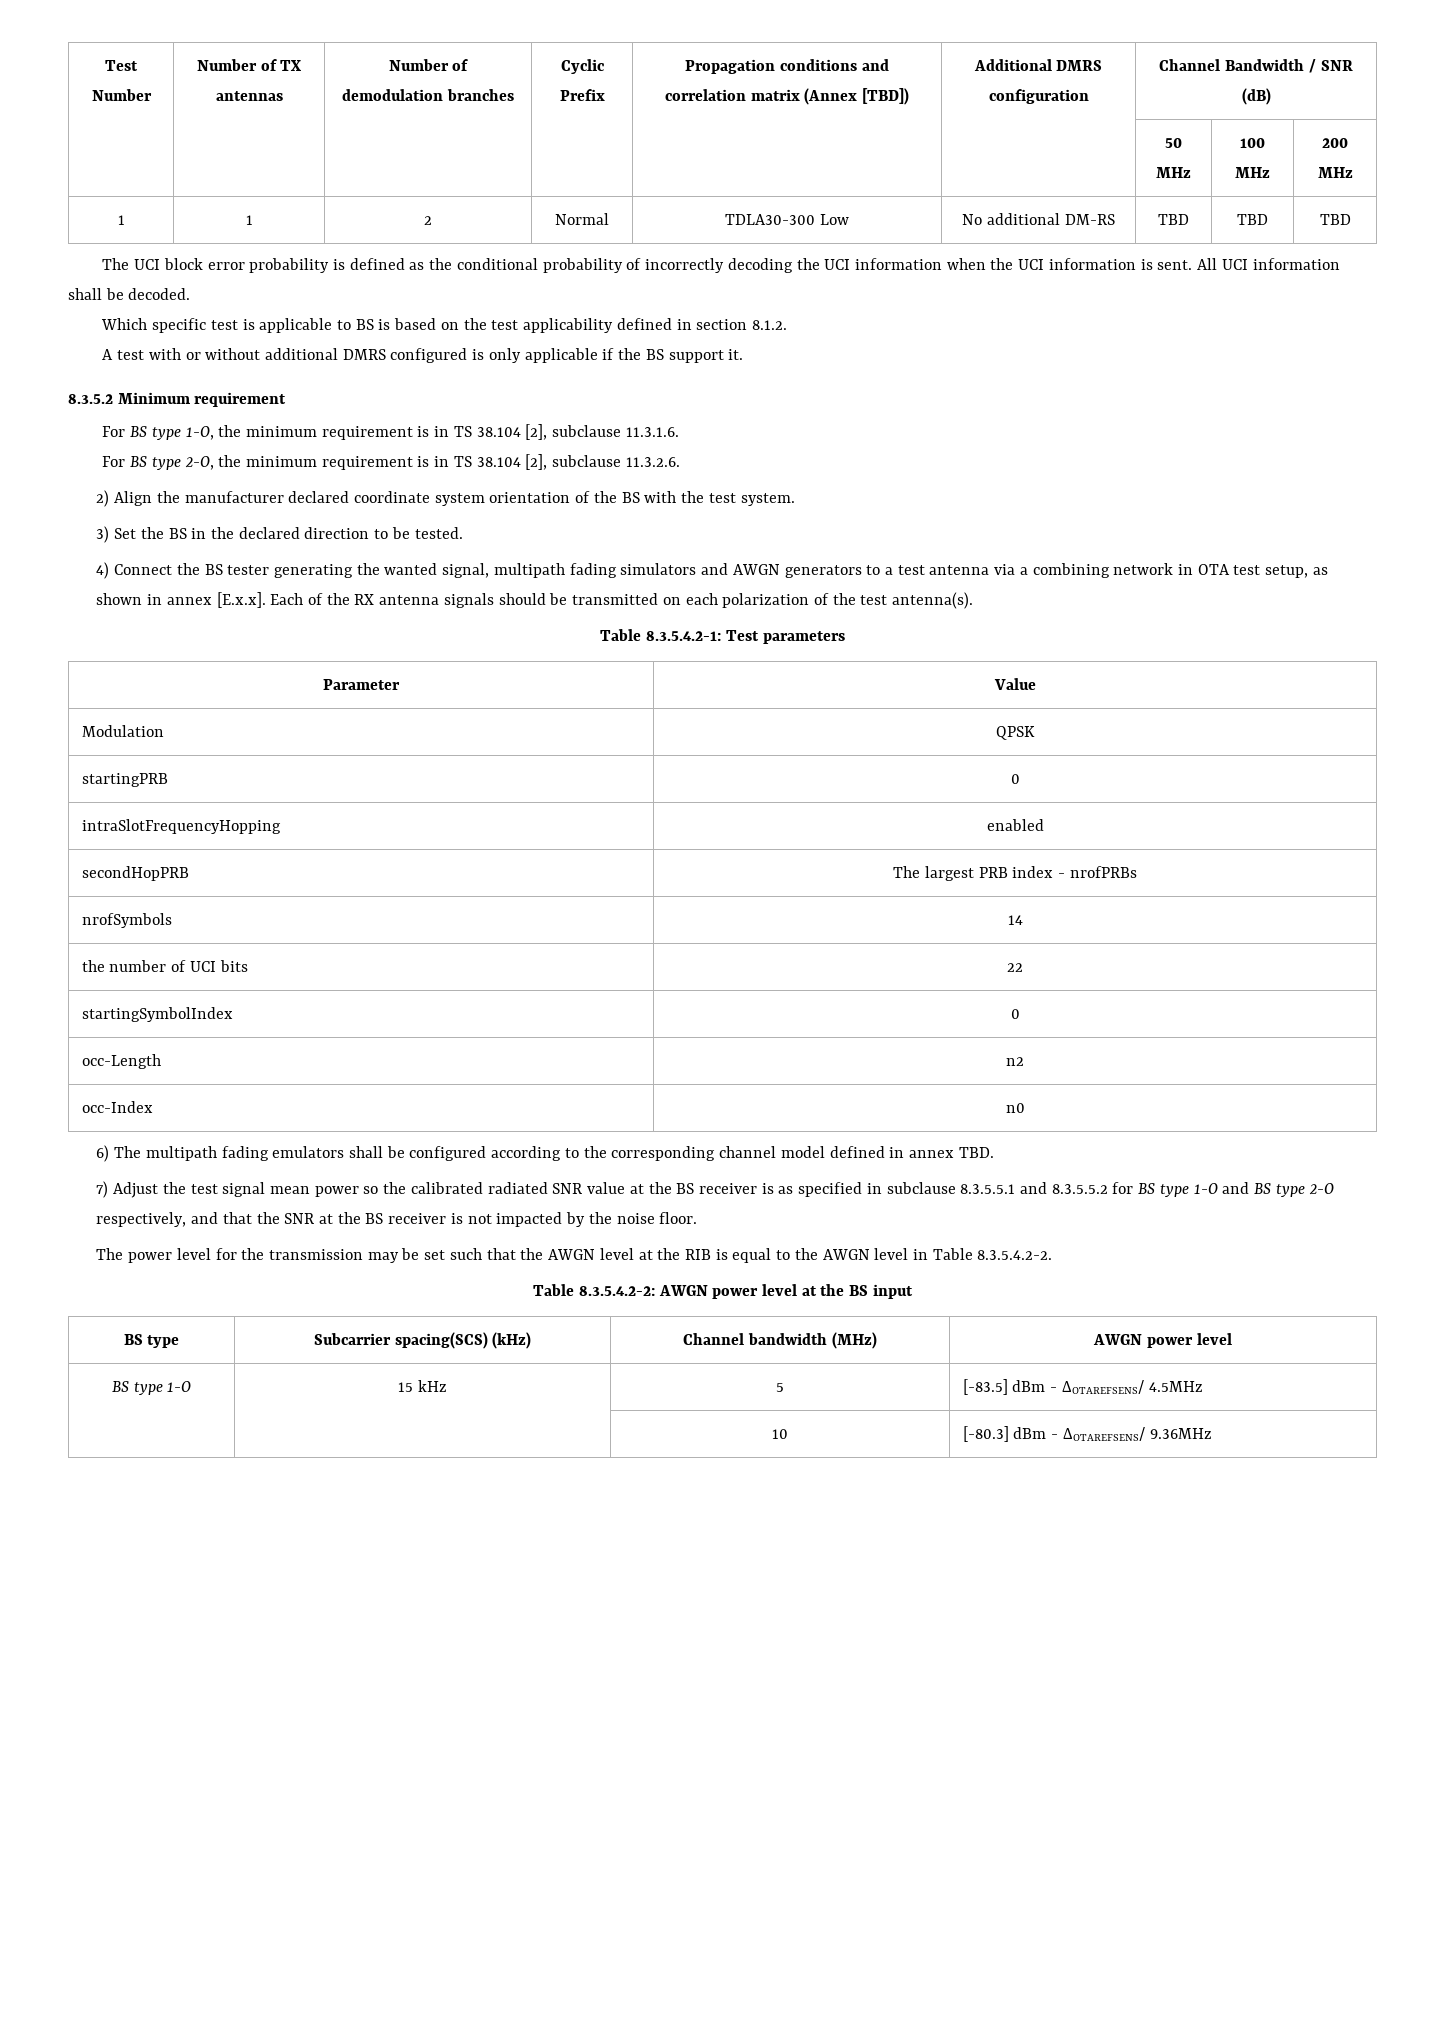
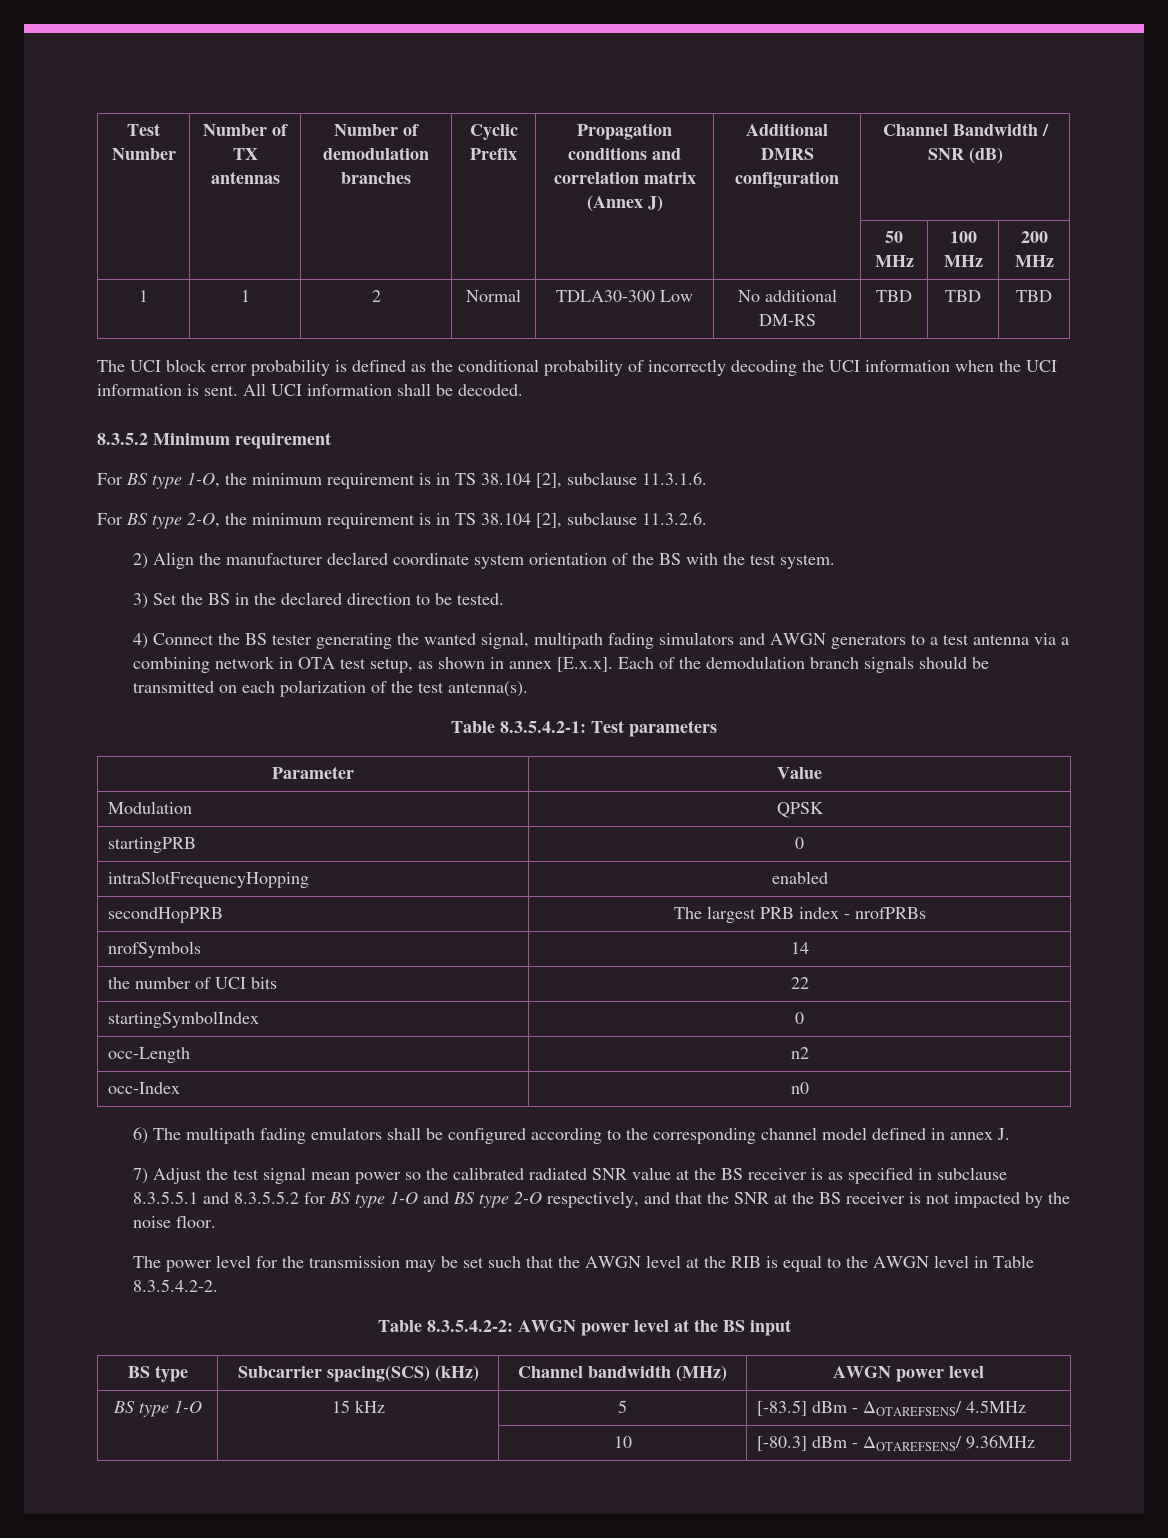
- Test Number | Number of TX antennas | Number of demodulation branches | Cyclic Prefix | Propagation conditions and correlation matrix (Annex [TBD]) | Additional DMRS configuration | Channel Bandwidth / SNR (dB)
+ Test Number | Number of TX antennas | Number of demodulation branches | Cyclic Prefix | Propagation conditions and correlation matrix (Annex J) | Additional DMRS configuration | Channel Bandwidth / SNR (dB)
- Which specific test is applicable to BS is based on the test applicability defined in section 8.1.2.
- A test with or without additional DMRS configured is only applicable if the BS support it.
- 4) Connect the BS tester generating the wanted signal, multipath fading simulators and AWGN generators to a test antenna via a combining network in OTA test setup, as shown in annex [E.x.x]. Each of the RX antenna signals should be transmitted on each polarization of the test antenna(s).
+ 4) Connect the BS tester generating the wanted signal, multipath fading simulators and AWGN generators to a test antenna via a combining network in OTA test setup, as shown in annex [E.x.x]. Each of the demodulation branch signals should be transmitted on each polarization of the test antenna(s).
- 6) The multipath fading emulators shall be configured according to the corresponding channel model defined in annex TBD.
+ 6) The multipath fading emulators shall be configured according to the corresponding channel model defined in annex J.

